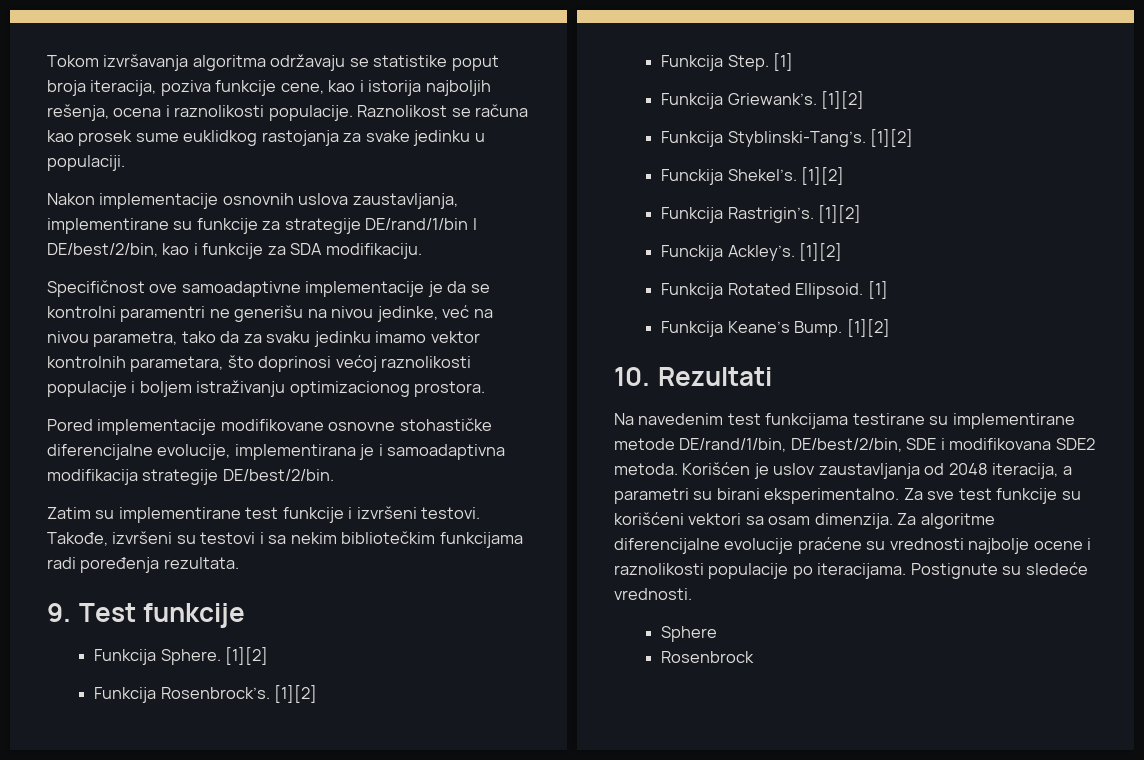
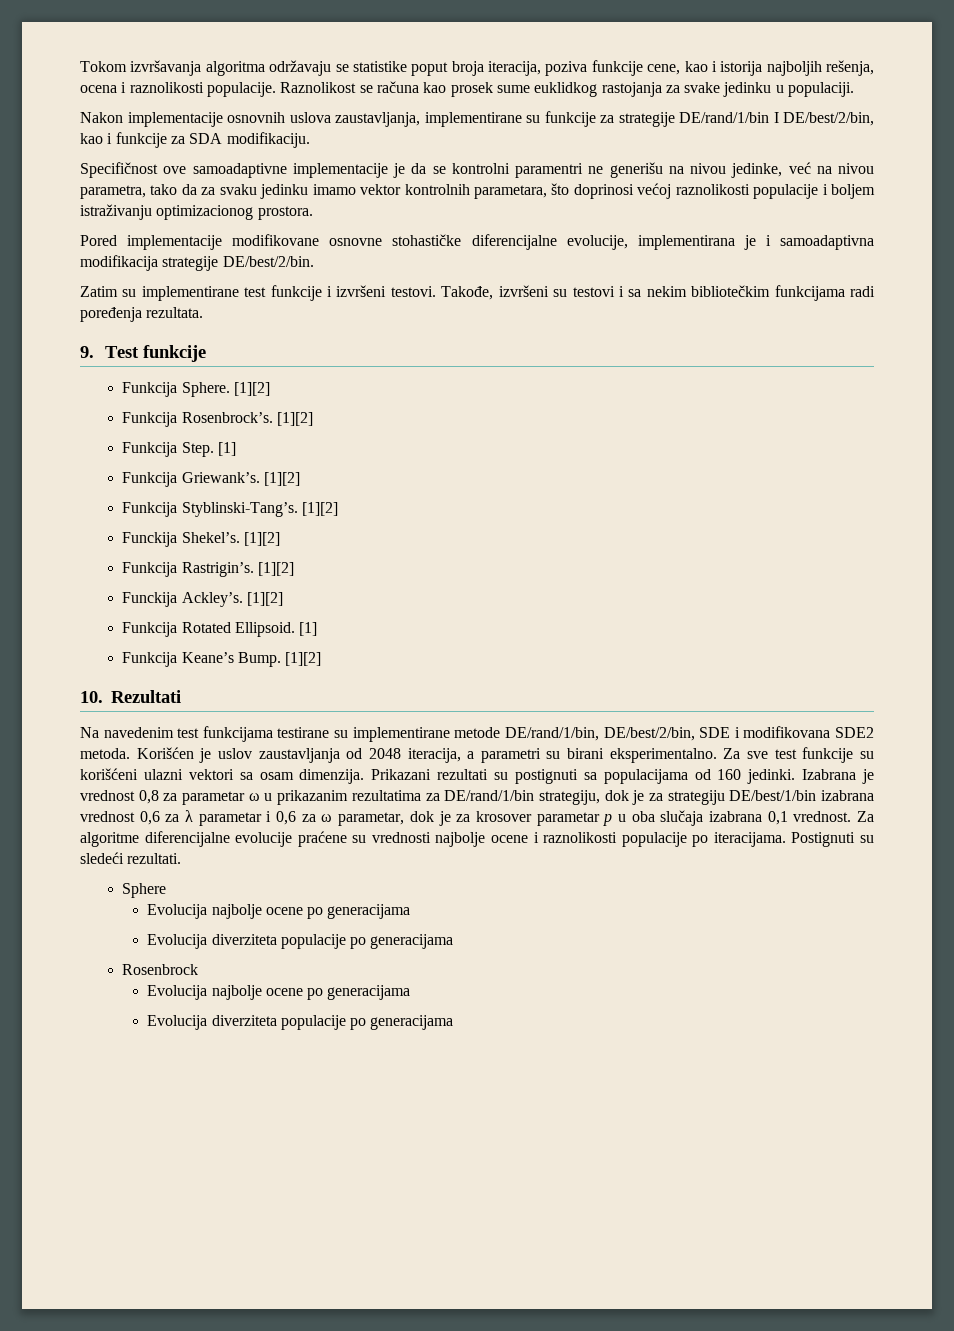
- Za sve test funkcije su korišćeni vektori sa osam dimenzija.
+ Za sve test funkcije su korišćeni ulazni vektori sa osam dimenzija.
+ Prikazani rezultati su postignuti sa populacijama od 160 jedinki. Izabrana je vrednost 0,8 za parametar ω u prikazanim rezultatima za DE/rand/1/bin strategiju, dok je za strategiju DE/best/1/bin izabrana vrednost 0,6 za λ parametar i 0,6 za ω parametar, dok je za krosover parametar p u oba slučaja izabrana 0,1 vrednost.
- Postignute su sledeće vrednosti.
+ Postignuti su sledeći rezultati.
  Sphere
+ Evolucija najbolje ocene po generacijama
+ Evolucija diverziteta populacije po generacijama
  Rosenbrock
+ Evolucija najbolje ocene po generacijama
+ Evolucija diverziteta populacije po generacijama

